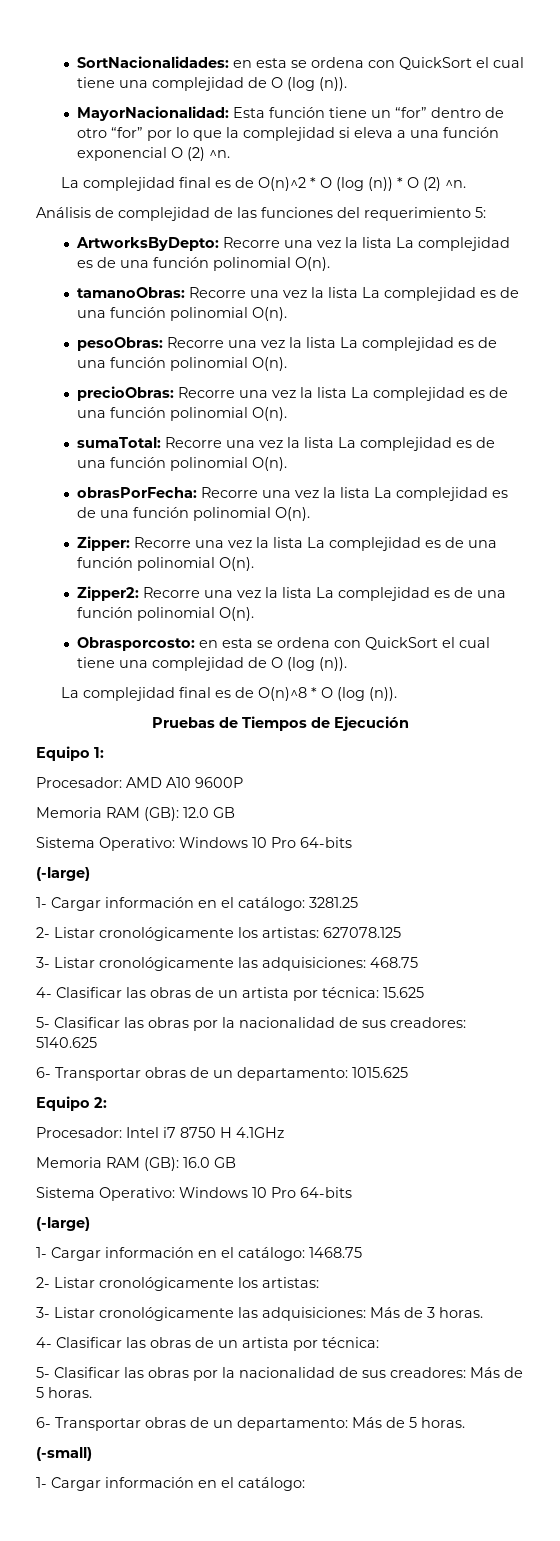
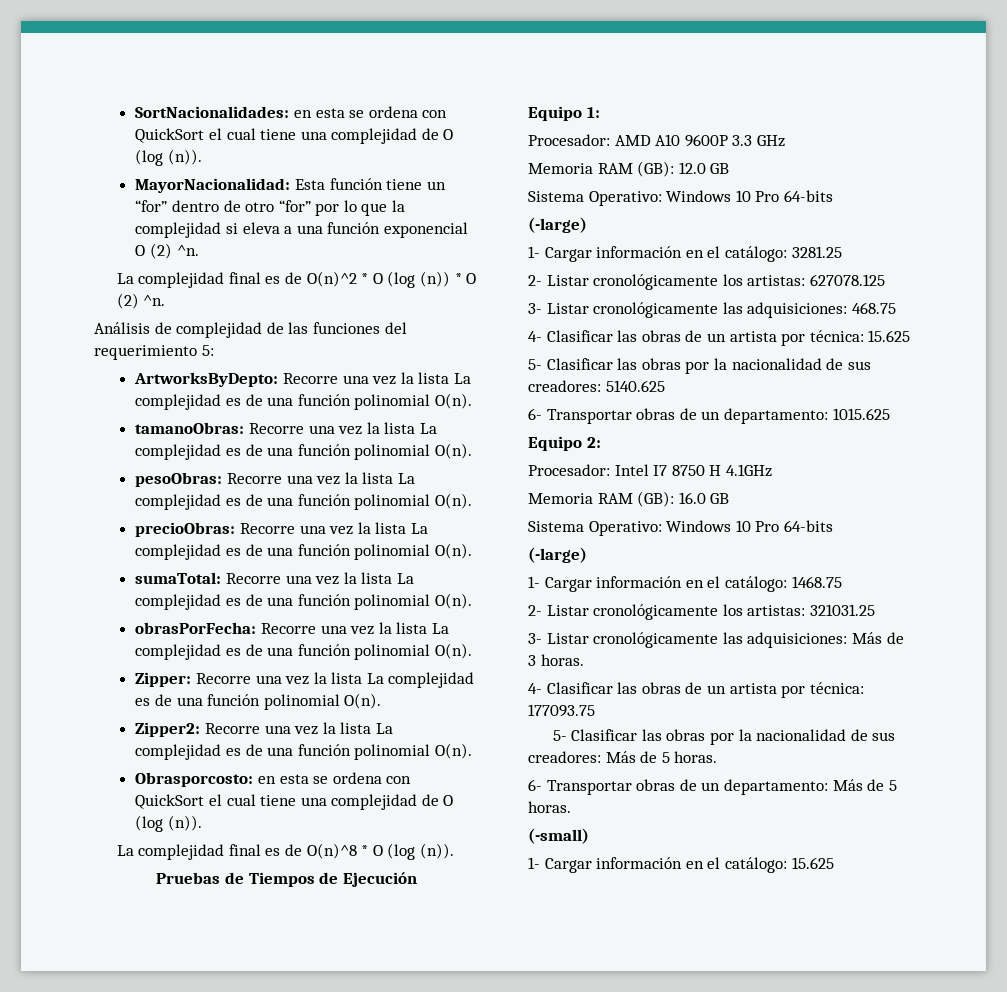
- Procesador: AMD A10 9600P
+ Procesador: AMD A10 9600P 3.3 GHz
- Procesador: Intel i7 8750 H 4.1GHz
+ Procesador: Intel I7 8750 H 4.1GHz
  1- Cargar información en el catálogo: 1468.75
- 2- Listar cronológicamente los artistas:
+ 2- Listar cronológicamente los artistas: 321031.25
  3- Listar cronológicamente las adquisiciones: Más de 3 horas.
- 4- Clasificar las obras de un artista por técnica:
+ 4- Clasificar las obras de un artista por técnica: 177093.75
  (-small)
- 1- Cargar información en el catálogo:
+ 1- Cargar información en el catálogo: 15.625

